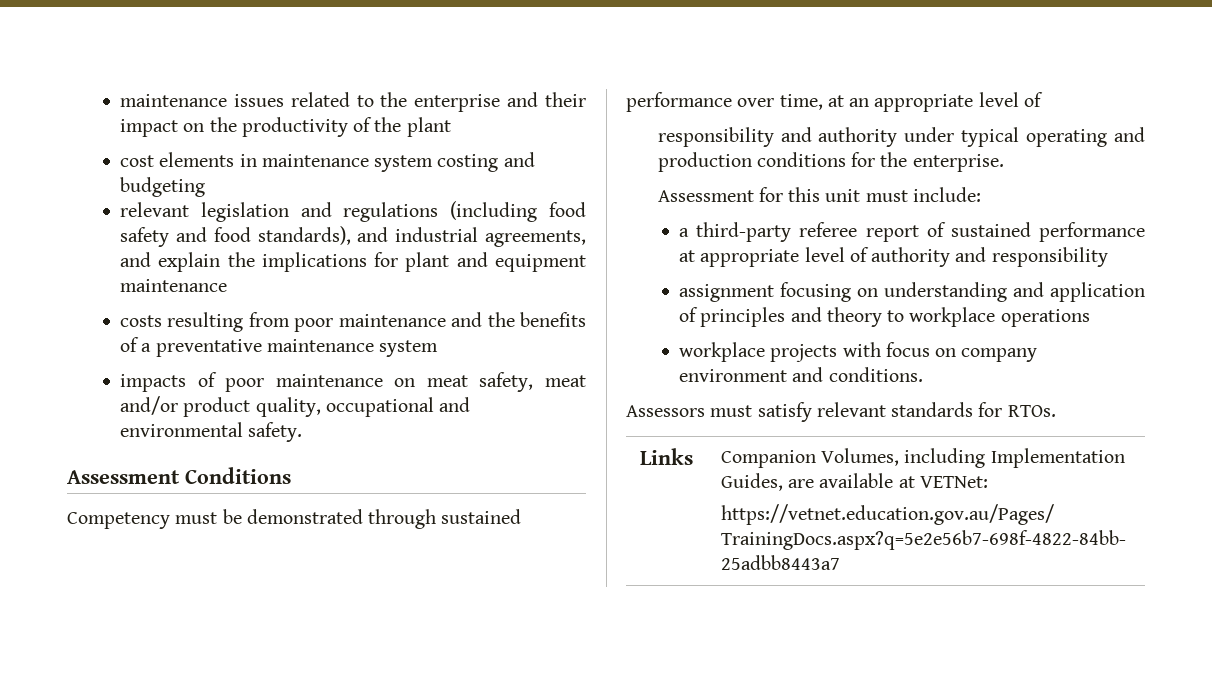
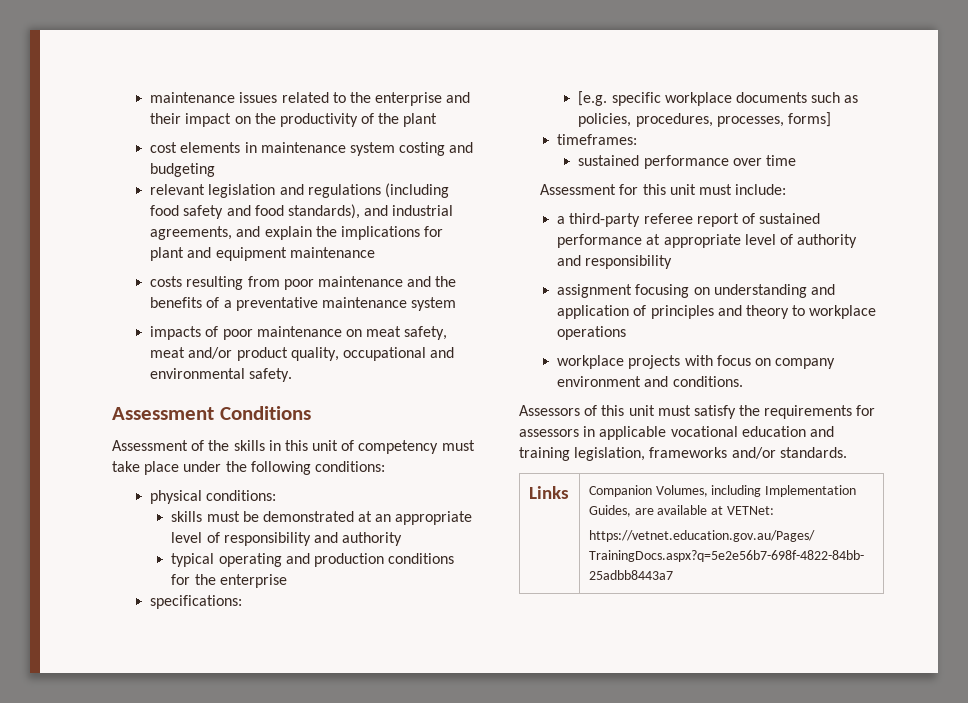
- Competency must be demonstrated through sustained performance over time, at an appropriate level of
- responsibility and authority under typical operating and production conditions for the enterprise.
+ Assessment of the skills in this unit of competency must take place under the following conditions:
+ physical conditions:
+ skills must be demonstrated at an appropriate level of responsibility and authority
+ typical operating and production conditions for the enterprise
+ specifications:
+ [e.g. specific workplace documents such as policies, procedures, processes, forms]
+ timeframes:
+ sustained performance over time
- Assessors must satisfy relevant standards for RTOs.
+ Assessors of this unit must satisfy the requirements for assessors in applicable vocational education and training legislation, frameworks and/or standards.

